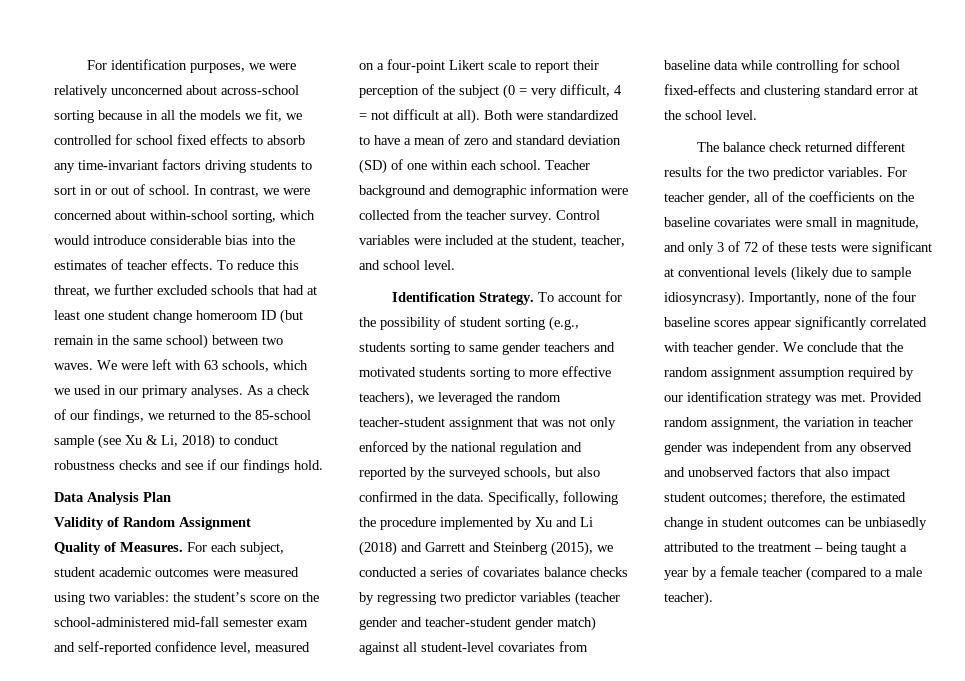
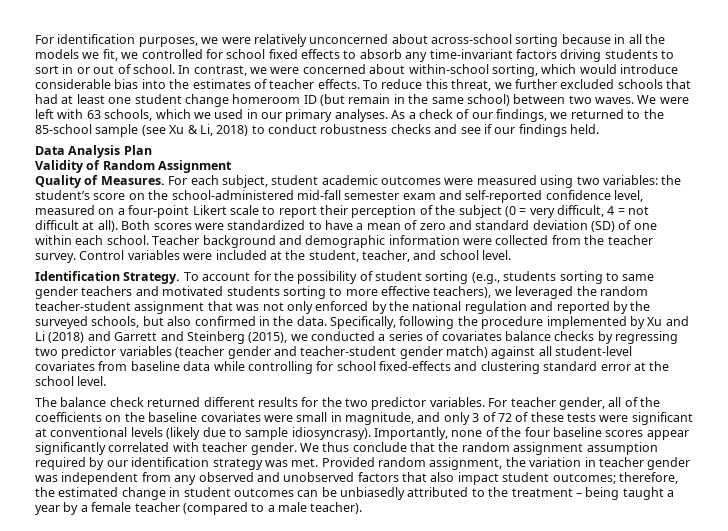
- As a check of our findings, we returned to the 85-school sample (see Xu & Li, 2018) to conduct robustness checks and see if our findings hold.
+ As a check of our findings, we returned to the 85-school sample (see Xu & Li, 2018) to conduct robustness checks and see if our findings held.
- Both were standardized to have a mean of zero and standard deviation (SD) of one within each school.
+ Both scores were standardized to have a mean of zero and standard deviation (SD) of one within each school.
- We conclude that the random assignment assumption required by our identification strategy was met.
+ We thus conclude that the random assignment assumption required by our identification strategy was met.

